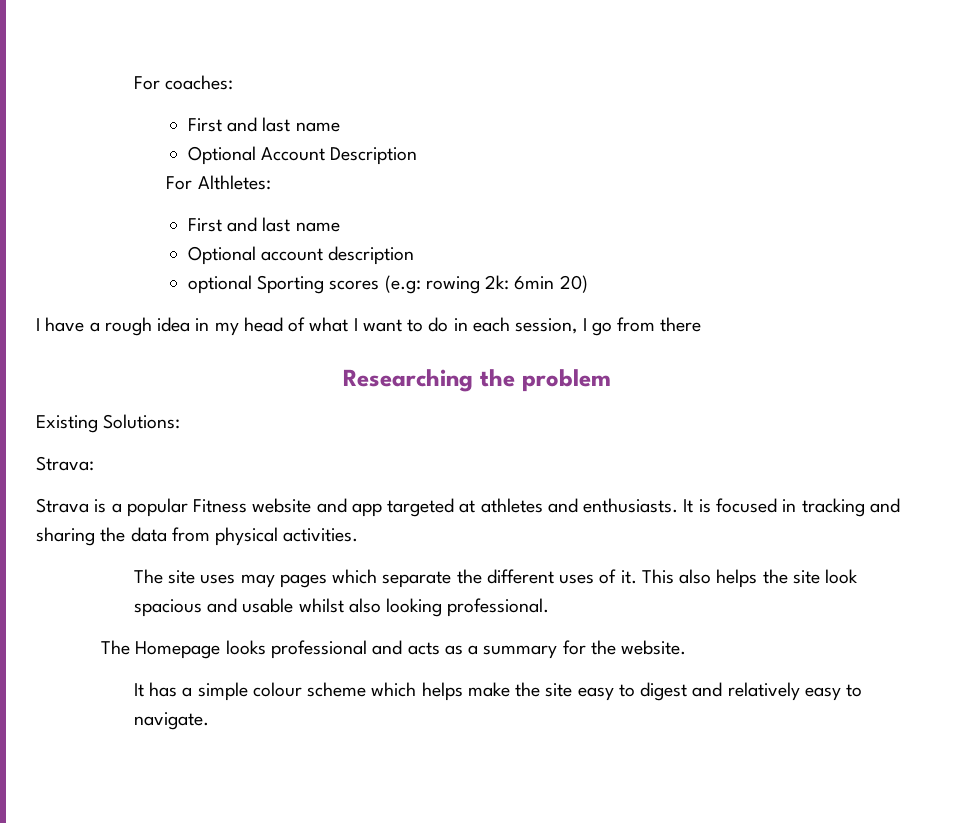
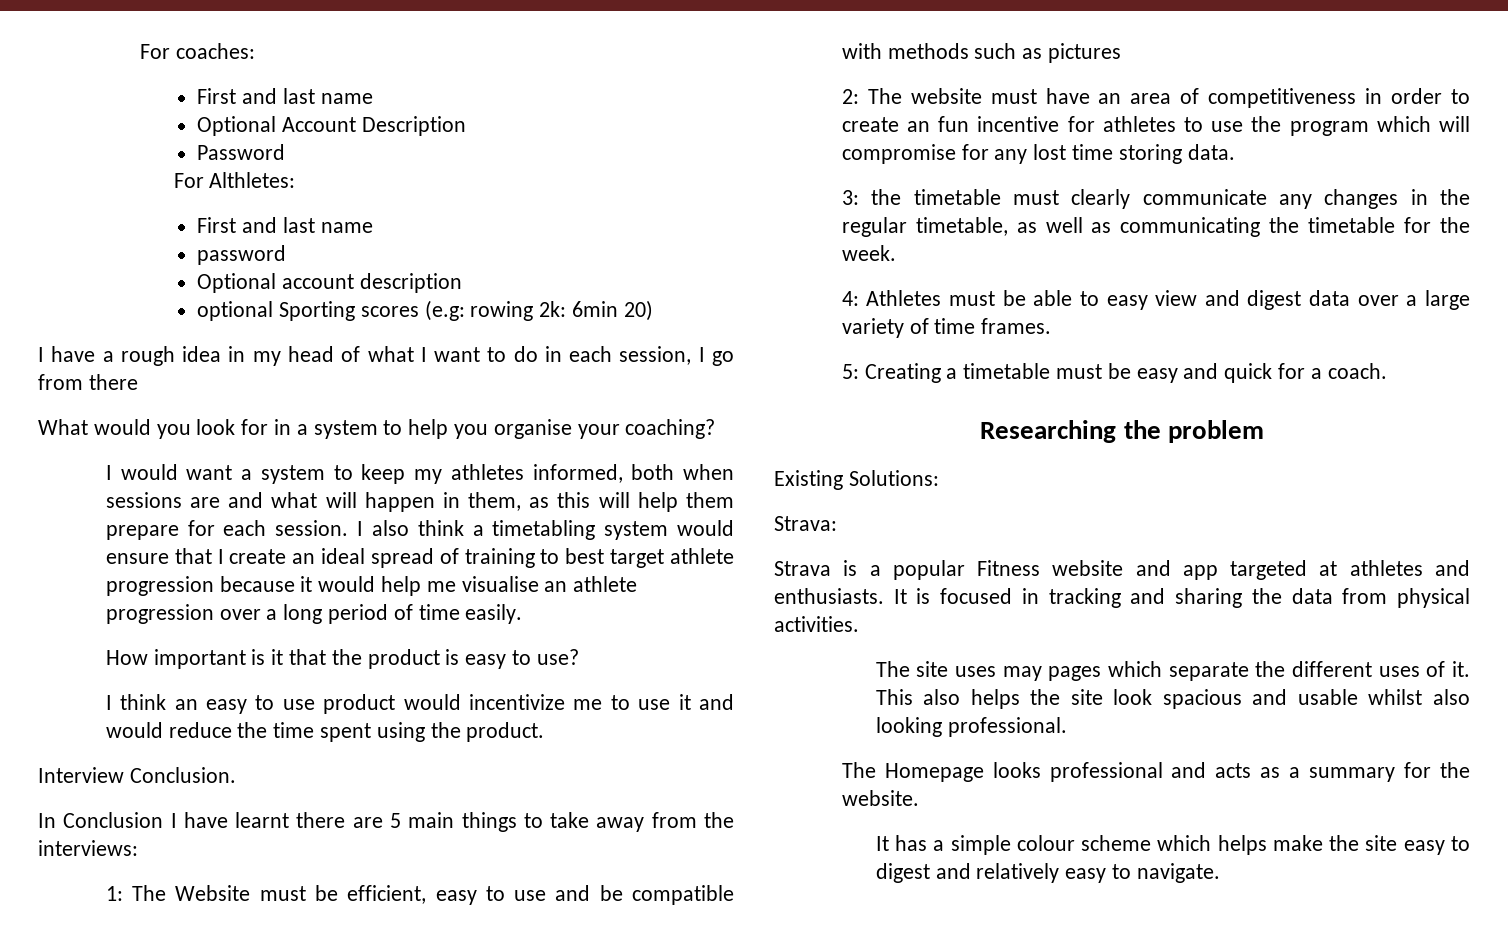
+ Password
+ password
+ What would you look for in a system to help you organise your coaching?
+ I would want a system to keep my athletes informed, both when sessions are and what will happen in them, as this will help them prepare for each session. I also think a timetabling system would ensure that I create an ideal spread of training to best target athlete progression because it would help me visualise an athlete progression over a long period of time easily.
+ How important is it that the product is easy to use?
+ I think an easy to use product would incentivize me to use it and would reduce the time spent using the product.
+ Interview Conclusion.
+ In Conclusion I have learnt there are 5 main things to take away from the interviews:
+ 1: The Website must be efficient, easy to use and be compatible with methods such as pictures
+ 2: The website must have an area of competitiveness in order to create an fun incentive for athletes to use the program which will compromise for any lost time storing data.
+ 3: the timetable must clearly communicate any changes in the regular timetable, as well as communicating the timetable for the week.
+ 4: Athletes must be able to easy view and digest data over a large variety of time frames.
+ 5: Creating a timetable must be easy and quick for a coach.

